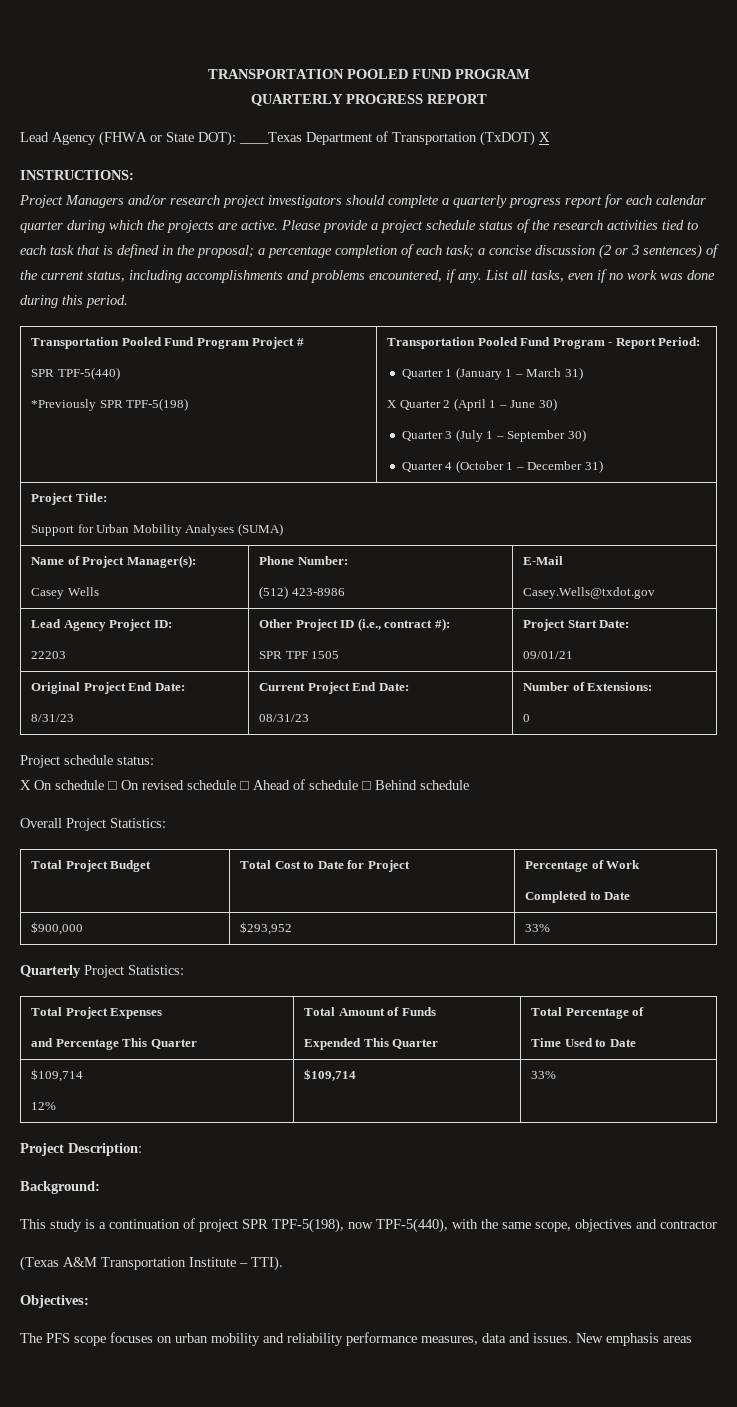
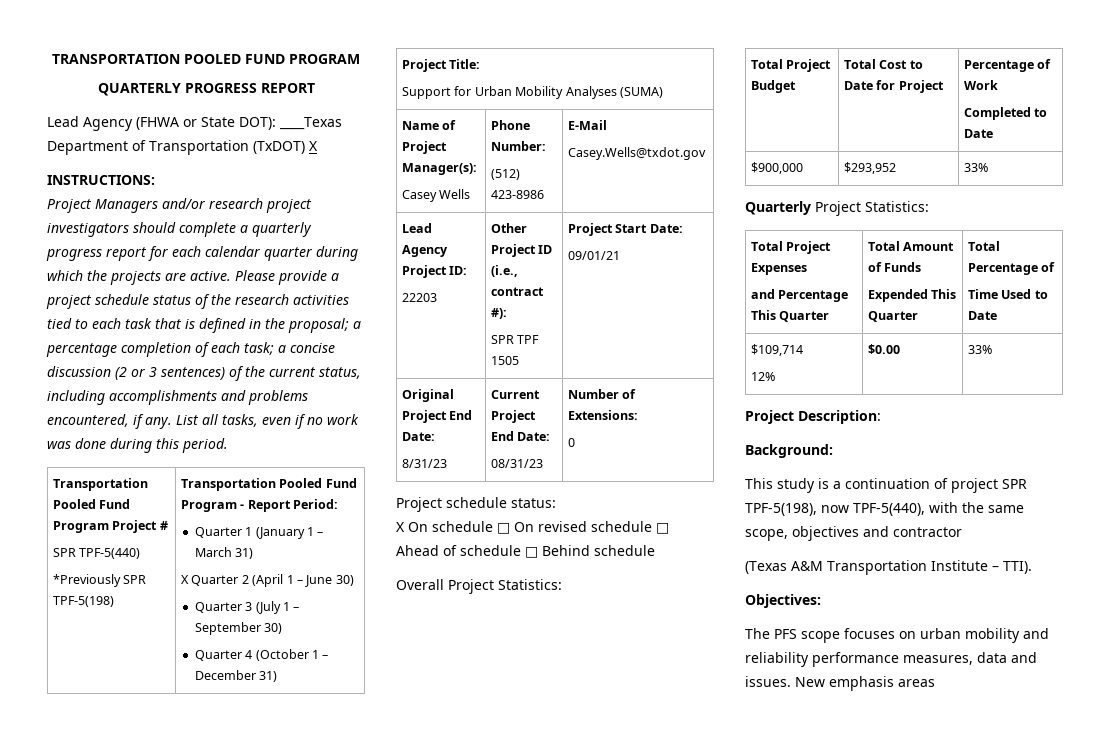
  Total Project Expenses
  and Percentage This Quarter | Total Amount of Funds
  Expended This Quarter | Total Percentage of
  Time Used to Date
  $109,714
- 12% | $109,714 | 33%
+ 12% | $0.00 | 33%

